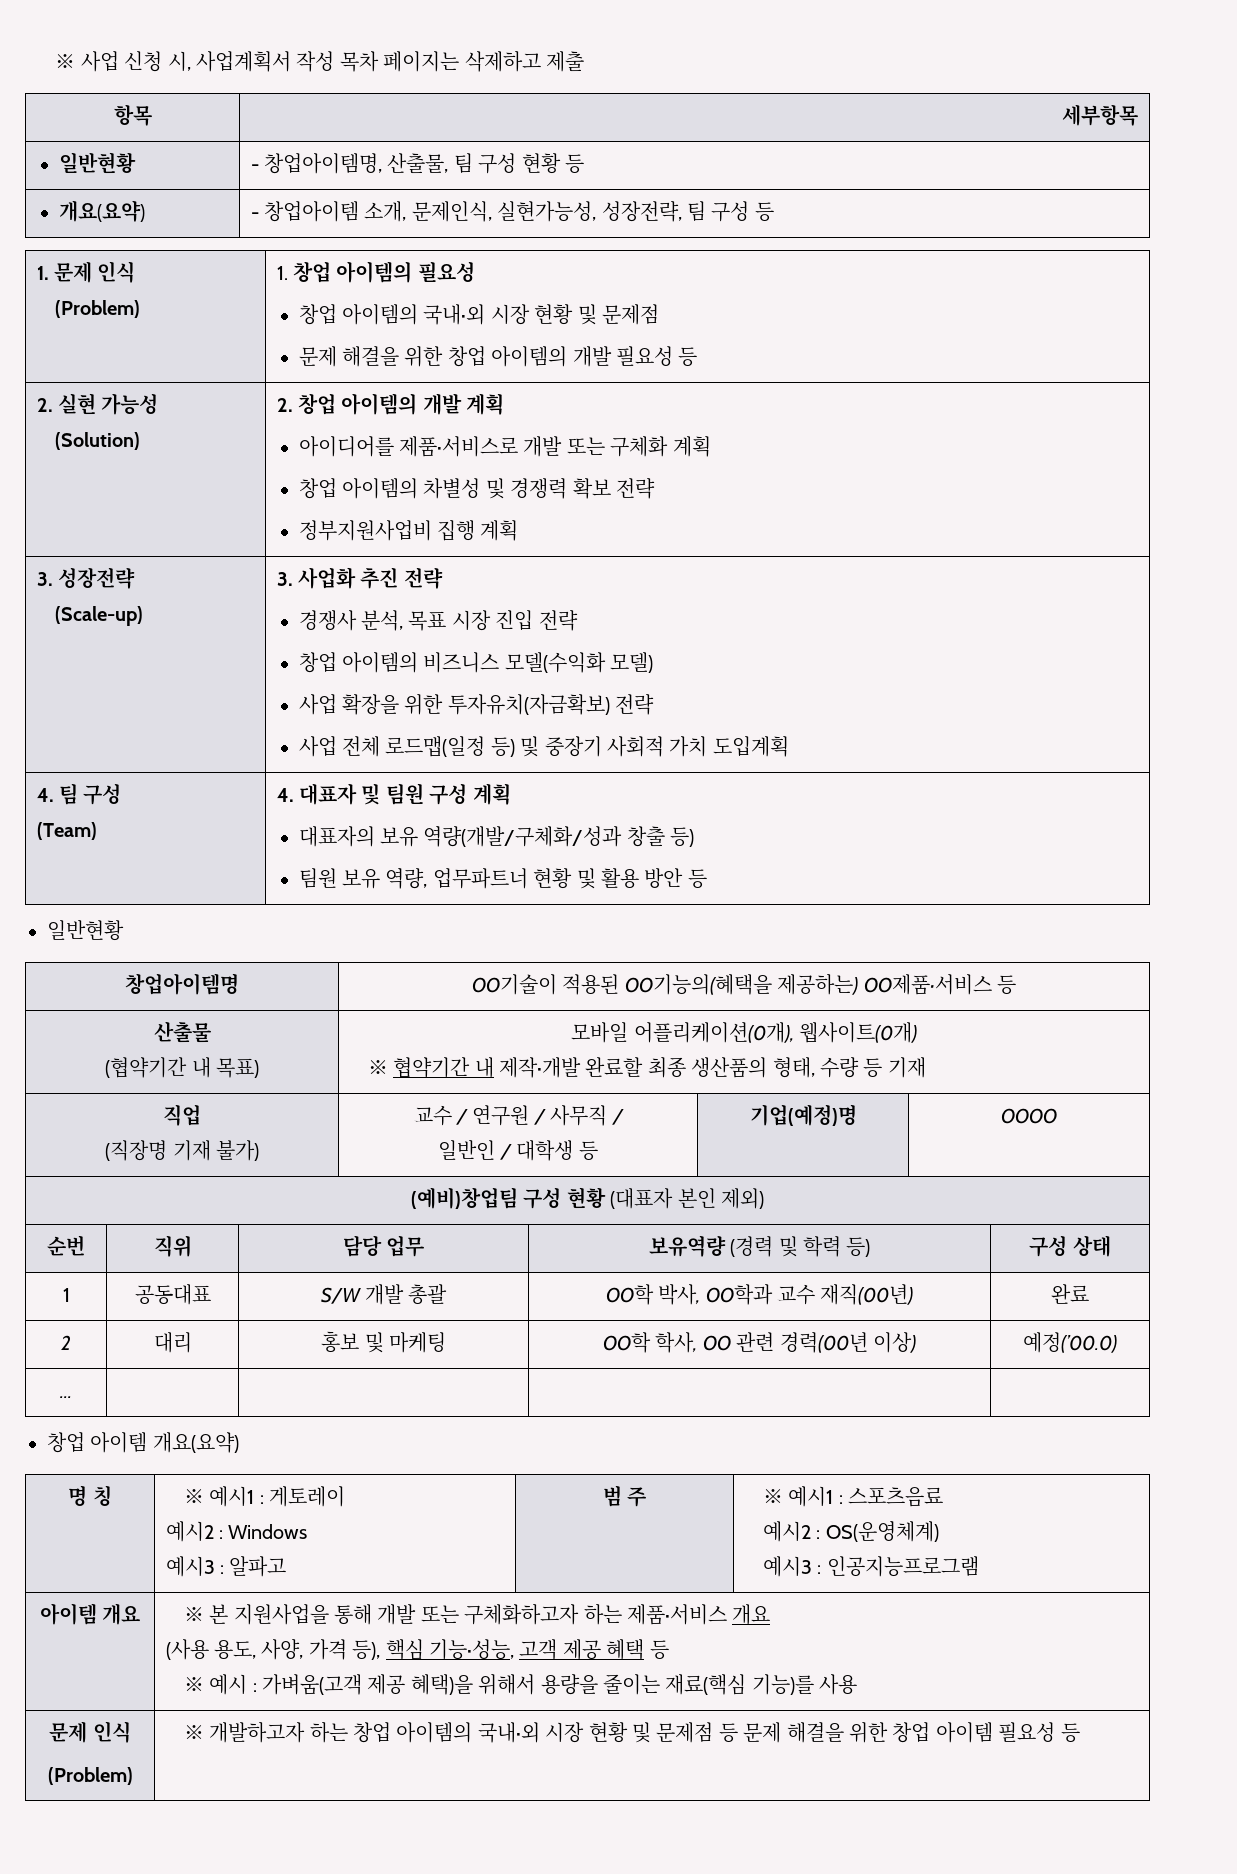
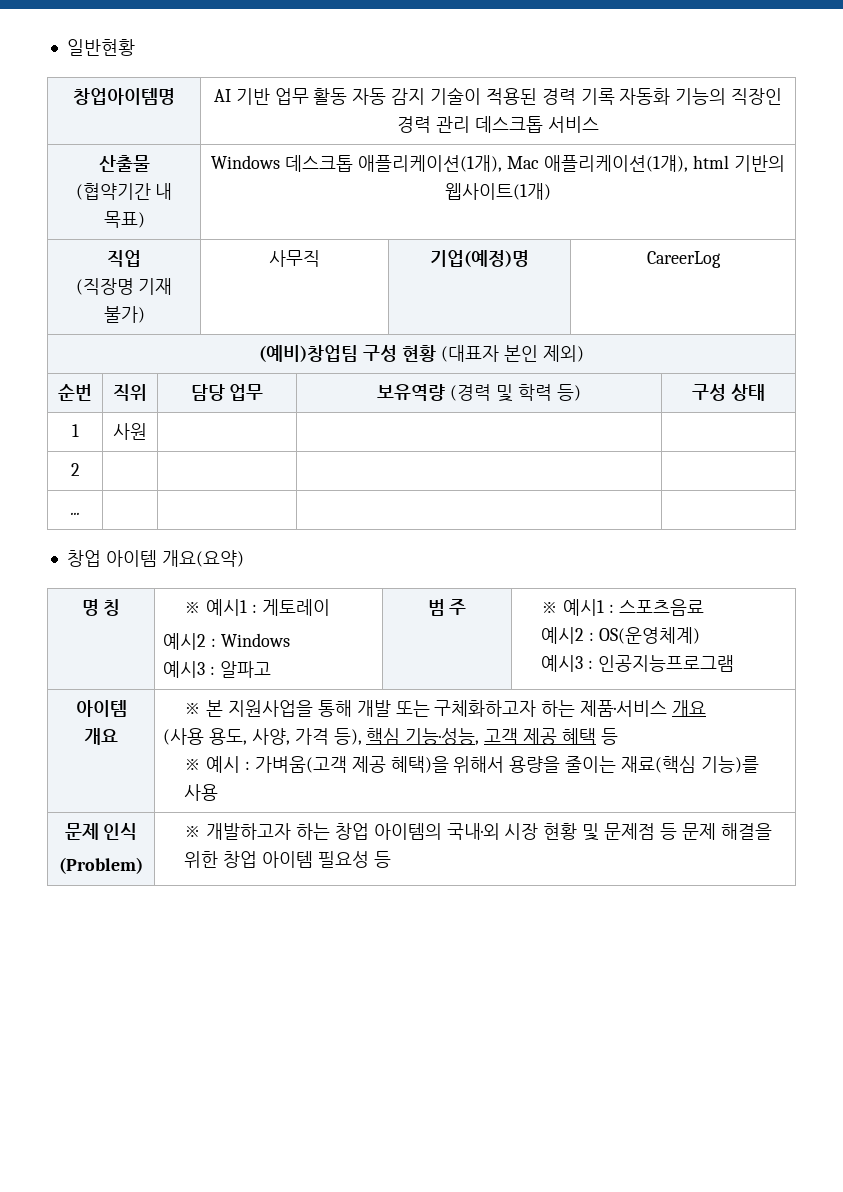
- ※ 사업 신청 시, 사업계획서 작성 목차 페이지는 삭제하고 제출
- 항목 | 세부항목
- 일반현황 | - 창업아이템명, 산출물, 팀 구성 현황 등
- 개요(요약) | - 창업아이템 소개, 문제인식, 실현가능성, 성장전략, 팀 구성 등
- 1. 문제 인식
- (Problem) | 1. 창업 아이템의 필요성
- 창업 아이템의 국내·외 시장 현황 및 문제점
- 문제 해결을 위한 창업 아이템의 개발 필요성 등
- 2. 실현 가능성
- (Solution) | 2. 창업 아이템의 개발 계획
- 아이디어를 제품·서비스로 개발 또는 구체화 계획
- 창업 아이템의 차별성 및 경쟁력 확보 전략
- 정부지원사업비 집행 계획
- 3. 성장전략
- (Scale-up) | 3. 사업화 추진 전략
- 경쟁사 분석, 목표 시장 진입 전략
- 창업 아이템의 비즈니스 모델(수익화 모델)
- 사업 확장을 위한 투자유치(자금확보) 전략
- 사업 전체 로드맵(일정 등) 및 중장기 사회적 가치 도입계획
- 4. 팀 구성
- (Team) | 4. 대표자 및 팀원 구성 계획
- 대표자의 보유 역량(개발/구체화/성과 창출 등)
- 팀원 보유 역량, 업무파트너 현황 및 활용 방안 등
  일반현황
- 창업아이템명 | OO기술이 적용된 OO기능의(혜택을 제공하는) OO제품·서비스 등
+ 창업아이템명 | AI 기반 업무 활동 자동 감지 기술이 적용된 경력 기록 자동화 기능의 직장인 경력 관리 데스크톱 서비스
  산출물
- (협약기간 내 목표) | 모바일 어플리케이션(0개), 웹사이트(0개)
- ※ 협약기간 내 제작·개발 완료할 최종 생산품의 형태, 수량 등 기재
+ (협약기간 내 목표) | Windows 데스크톱 애플리케이션(1개), Mac 애플리케이션(1걔), html 기반의 웹사이트(1개)
  직업
- (직장명 기재 불가) | 교수 / 연구원 / 사무직 /
- 일반인 / 대학생 등 | 기업(예정)명 | OOOO
+ (직장명 기재 불가) | 사무직 | 기업(예정)명 | CareerLog
- 1 | 공동대표 | S/W 개발 총괄 | OO학 박사, OO학과 교수 재직(00년) | 완료
- 2 | 대리 | 홍보 및 마케팅 | OO학 학사, OO 관련 경력(00년 이상) | 예정(’00.0)
+ 1 | 사원 | | |
+ 2 | | | |

